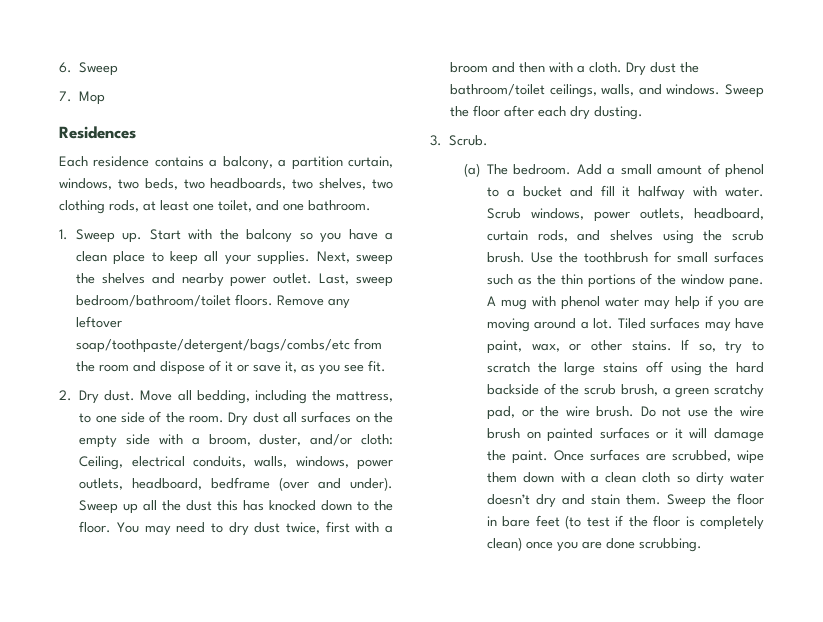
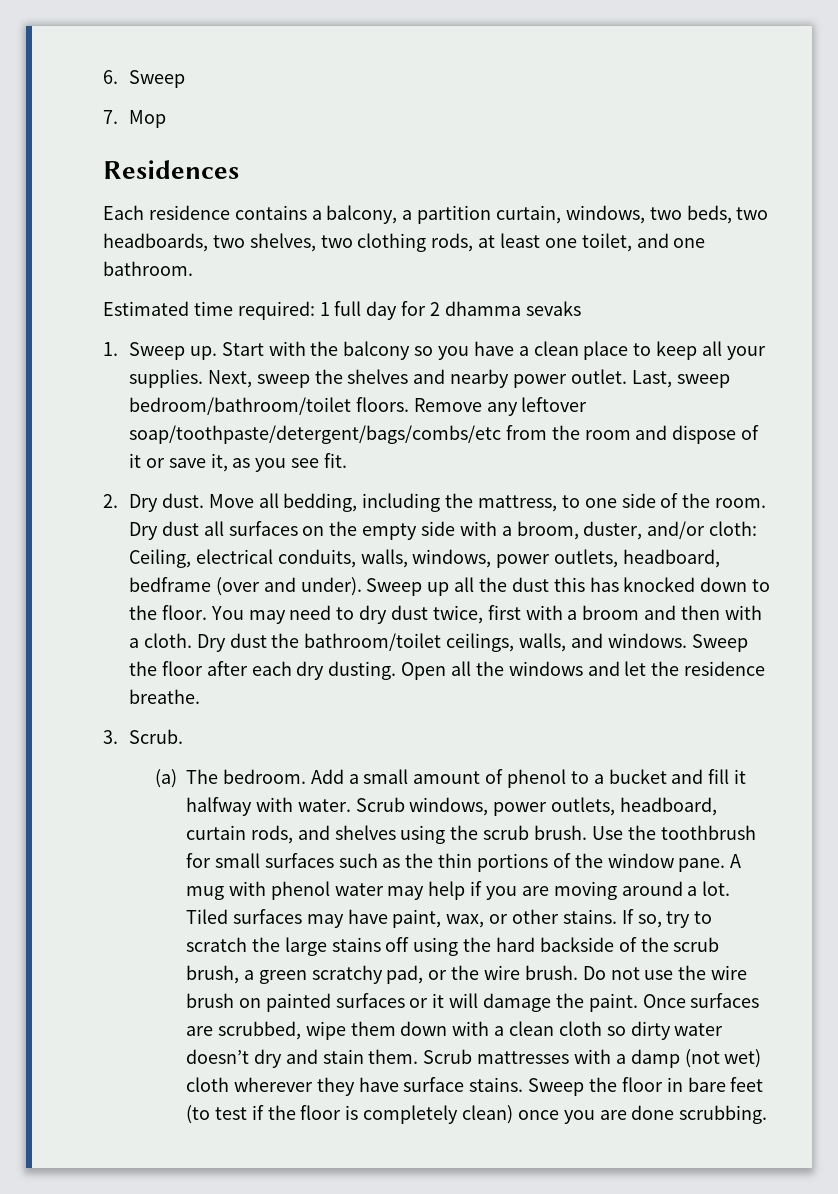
+ Estimated time required: 1 full day for 2 dhamma sevaks
+ Open all the windows and let the residence breathe.
+ Scrub mattresses with a damp (not wet) cloth wherever they have surface stains.

